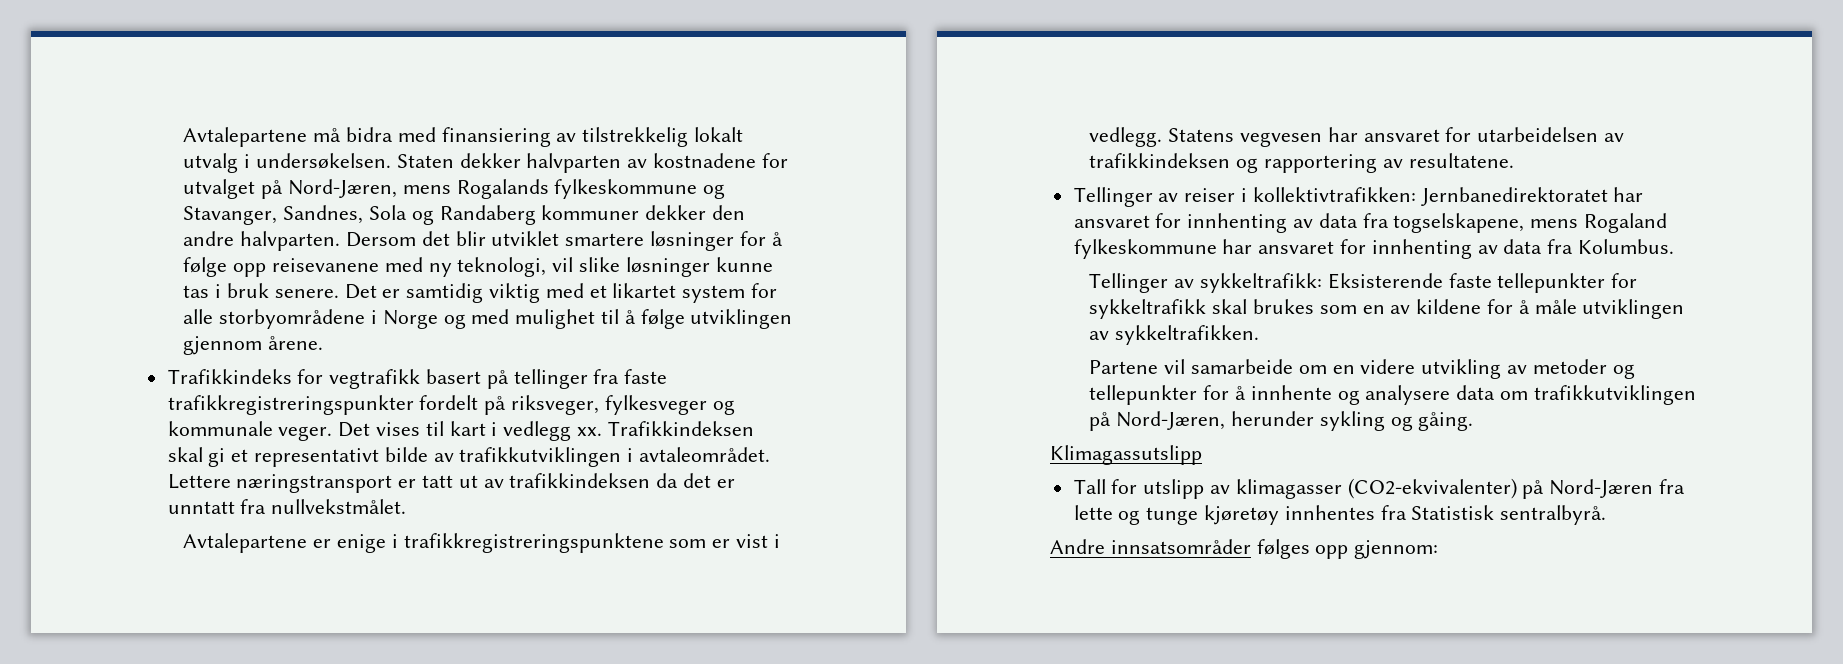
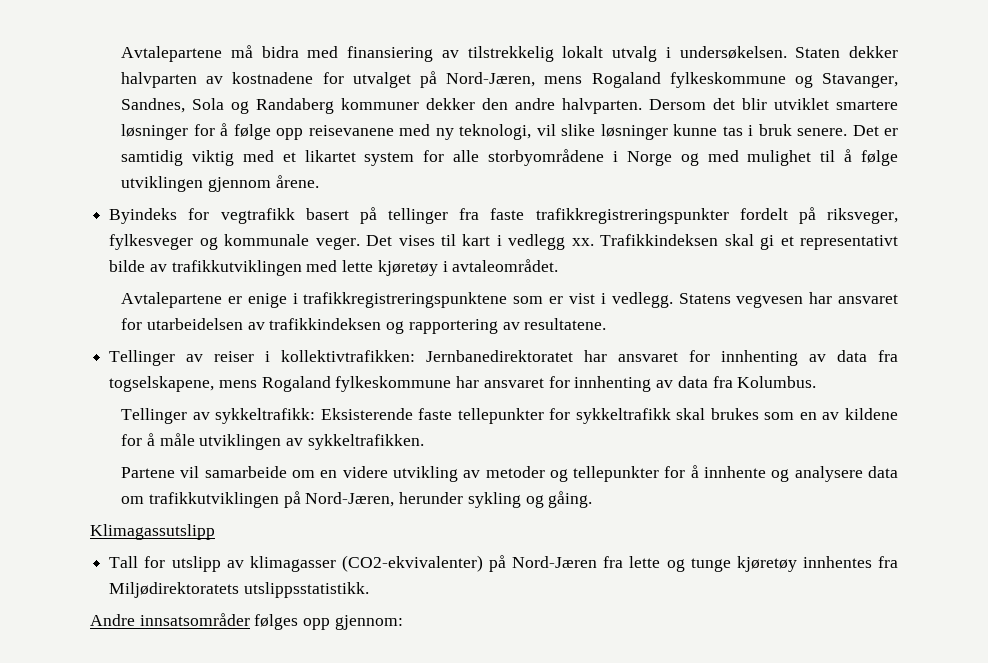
- Staten dekker halvparten av kostnadene for utvalget på Nord-Jæren, mens Rogalands fylkeskommune og Stavanger, Sandnes, Sola og Randaberg kommuner dekker den andre halvparten.
+ Staten dekker halvparten av kostnadene for utvalget på Nord-Jæren, mens Rogaland fylkeskommune og Stavanger, Sandnes, Sola og Randaberg kommuner dekker den andre halvparten.
- Trafikkindeks for vegtrafikk basert på tellinger fra faste trafikkregistreringspunkter fordelt på riksveger, fylkesveger og kommunale veger.
+ Byindeks for vegtrafikk basert på tellinger fra faste trafikkregistreringspunkter fordelt på riksveger, fylkesveger og kommunale veger.
- Trafikkindeksen skal gi et representativt bilde av trafikkutviklingen i avtaleområdet. Lettere næringstransport er tatt ut av trafikkindeksen da det er unntatt fra nullvekstmålet.
+ Trafikkindeksen skal gi et representativt bilde av trafikkutviklingen med lette kjøretøy i avtaleområdet.
- Tall for utslipp av klimagasser (CO2-ekvivalenter) på Nord-Jæren fra lette og tunge kjøretøy innhentes fra Statistisk sentralbyrå.
+ Tall for utslipp av klimagasser (CO2-ekvivalenter) på Nord-Jæren fra lette og tunge kjøretøy innhentes fra Miljødirektoratets utslippsstatistikk.

